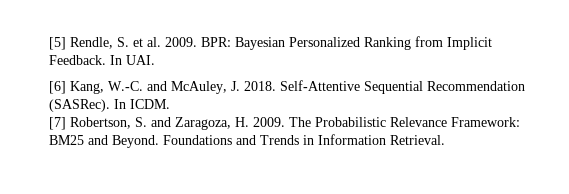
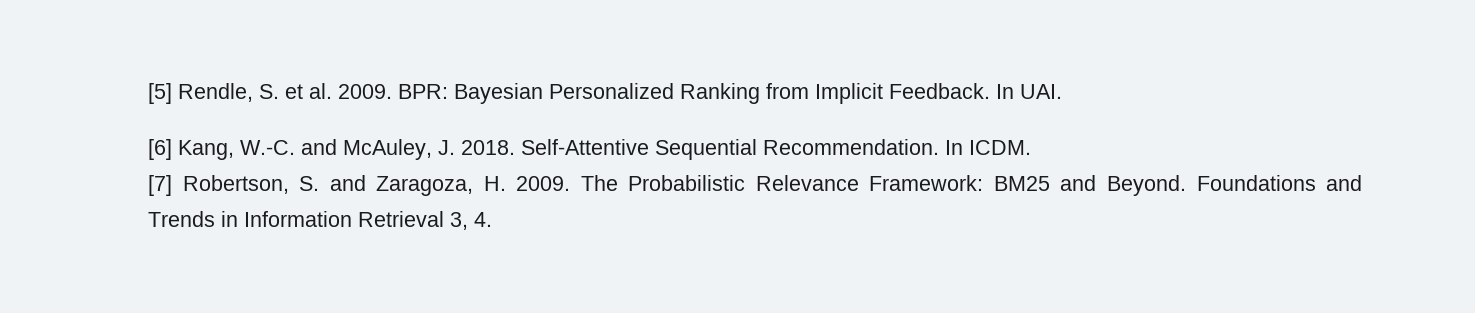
- Self-Attentive Sequential Recommendation (SASRec).
+ Self-Attentive Sequential Recommendation.
- Foundations and Trends in Information Retrieval.
+ Foundations and Trends in Information Retrieval 3, 4.

